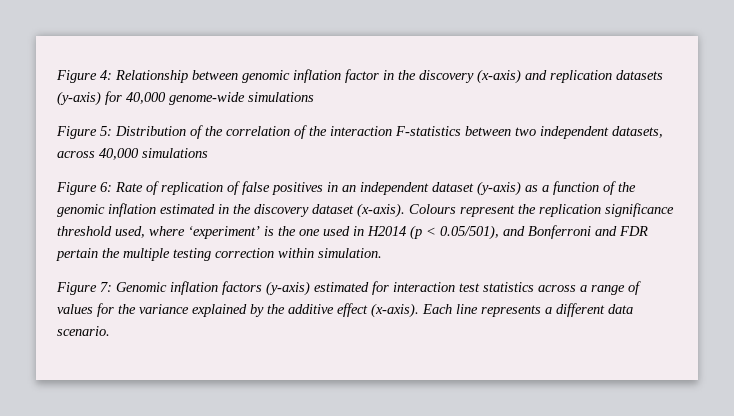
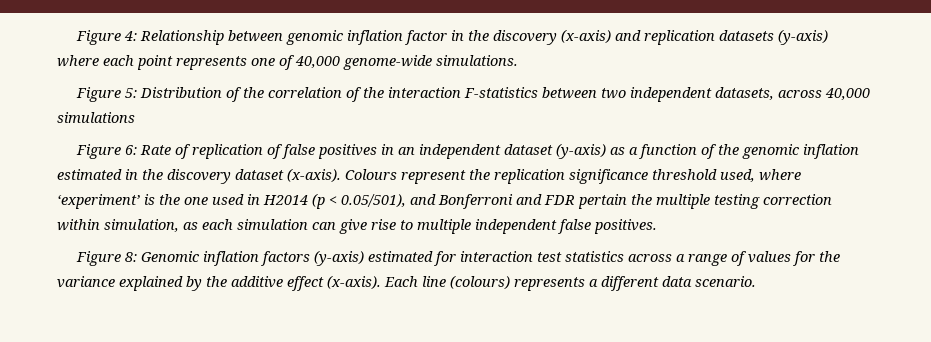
- Figure 4: Relationship between genomic inflation factor in the discovery (x-axis) and replication datasets (y-axis) for 40,000 genome-wide simulations
+ Figure 4: Relationship between genomic inflation factor in the discovery (x-axis) and replication datasets (y-axis) where each point represents one of 40,000 genome-wide simulations.
- Colours represent the replication significance threshold used, where ‘experiment’ is the one used in H2014 (p < 0.05/501), and Bonferroni and FDR pertain the multiple testing correction within simulation.
- Figure 7: Genomic inflation factors (y-axis) estimated for interaction test statistics across a range of values for the variance explained by the additive effect (x-axis).
+ Colours represent the replication significance threshold used, where ‘experiment’ is the one used in H2014 (p < 0.05/501), and Bonferroni and FDR pertain the multiple testing correction within simulation, as each simulation can give rise to multiple independent false positives.
+ Figure 8: Genomic inflation factors (y-axis) estimated for interaction test statistics across a range of values for the variance explained by the additive effect (x-axis).
- Each line represents a different data scenario.
+ Each line (colours) represents a different data scenario.

